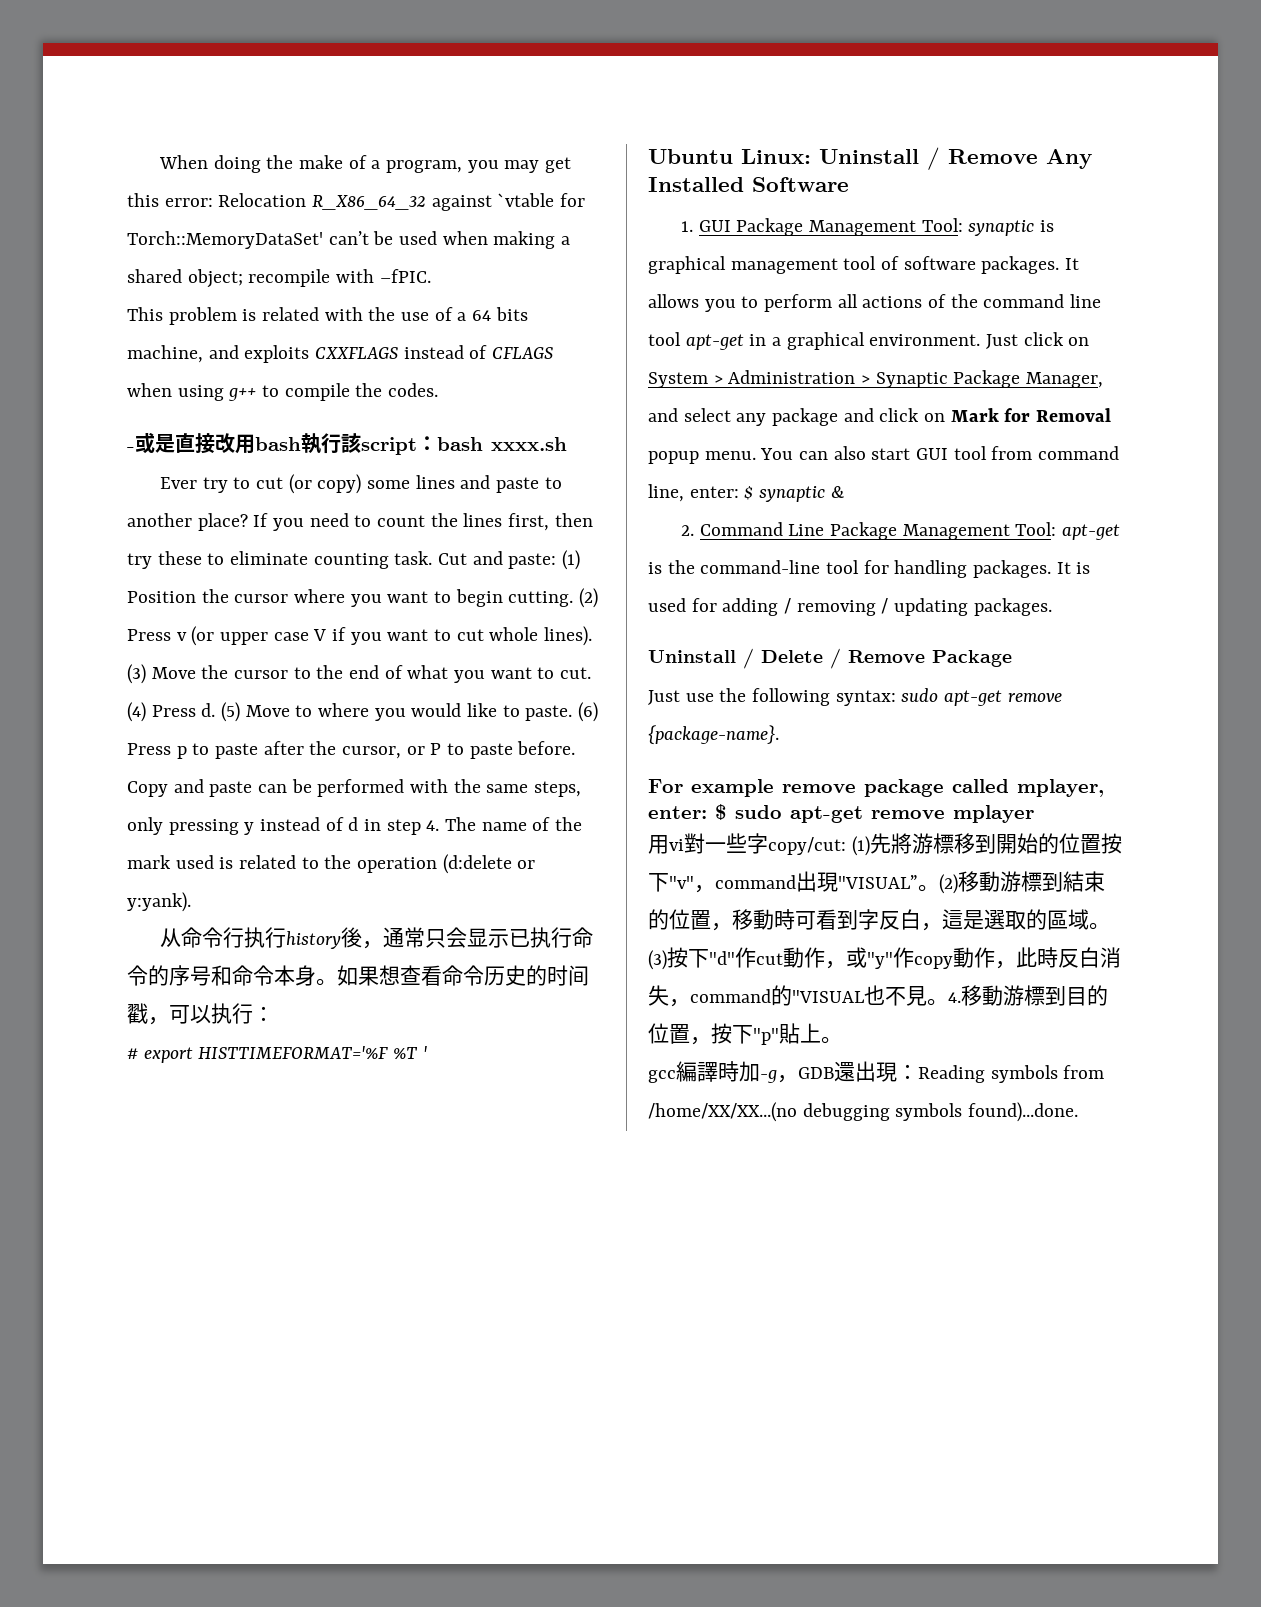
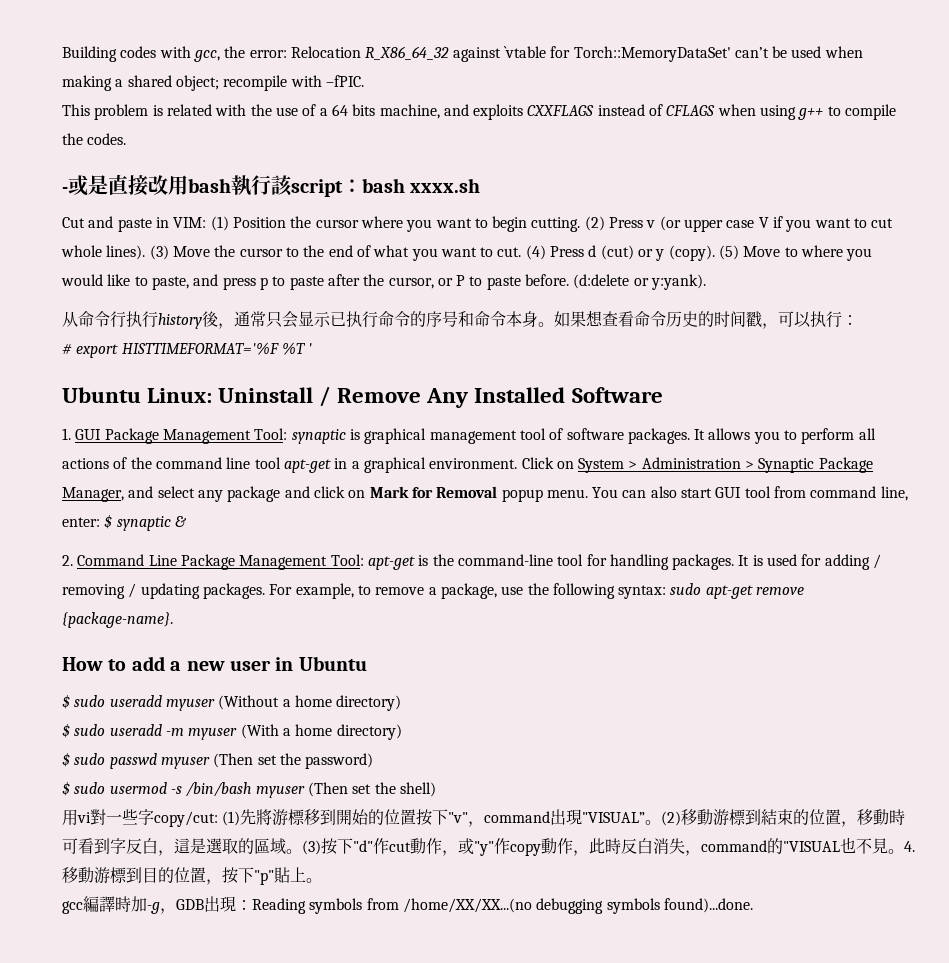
- When doing the make of a program, you may get this error: Relocation R_X86_64_32 against `vtable for Torch::MemoryDataSet' can’t be used when making a shared object; recompile with –fPIC.
+ Building codes with gcc, the error: Relocation R_X86_64_32 against `vtable for Torch::MemoryDataSet' can’t be used when making a shared object; recompile with –fPIC.
- Ever try to cut (or copy) some lines and paste to another place? If you need to count the lines first, then try these to eliminate counting task. Cut and paste: (1) Position the cursor where you want to begin cutting.
+ Cut and paste in VIM: (1) Position the cursor where you want to begin cutting.
- (4) Press d.
+ (4) Press d (cut) or y (copy).
- (5) Move to where you would like to paste. (6) Press p to paste after the cursor, or P to paste before.
+ (5) Move to where you would like to paste, and press p to paste after the cursor, or P to paste before.
- Copy and paste can be performed with the same steps, only pressing y instead of d in step 4. The name of the mark used is related to the operation (d:delete or y:yank).
+ (d:delete or y:yank).
- Just click on System > Administration > Synaptic Package Manager, and select any package and click on Mark for Removal popup menu.
+ Click on System > Administration > Synaptic Package Manager, and select any package and click on Mark for Removal popup menu.
- It is used for adding / removing / updating packages.
- Uninstall / Delete / Remove Package
- Just use the following syntax: sudo apt-get remove {package-name}.
+ It is used for adding / removing / updating packages. For example, to remove a package, use the following syntax: sudo apt-get remove {package-name}.
- For example remove package called mplayer, enter: $ sudo apt-get remove mplayer
+ How to add a new user in Ubuntu
+ $ sudo useradd myuser (Without a home directory)
+ $ sudo useradd -m myuser (With a home directory)
+ $ sudo passwd myuser (Then set the password)
+ $ sudo usermod -s /bin/bash myuser (Then set the shell)
- gcc編譯時加-g，GDB還出現：Reading symbols from /home/XX/XX...(no debugging symbols found)...done.
+ gcc編譯時加-g，GDB出現：Reading symbols from /home/XX/XX...(no debugging symbols found)...done.

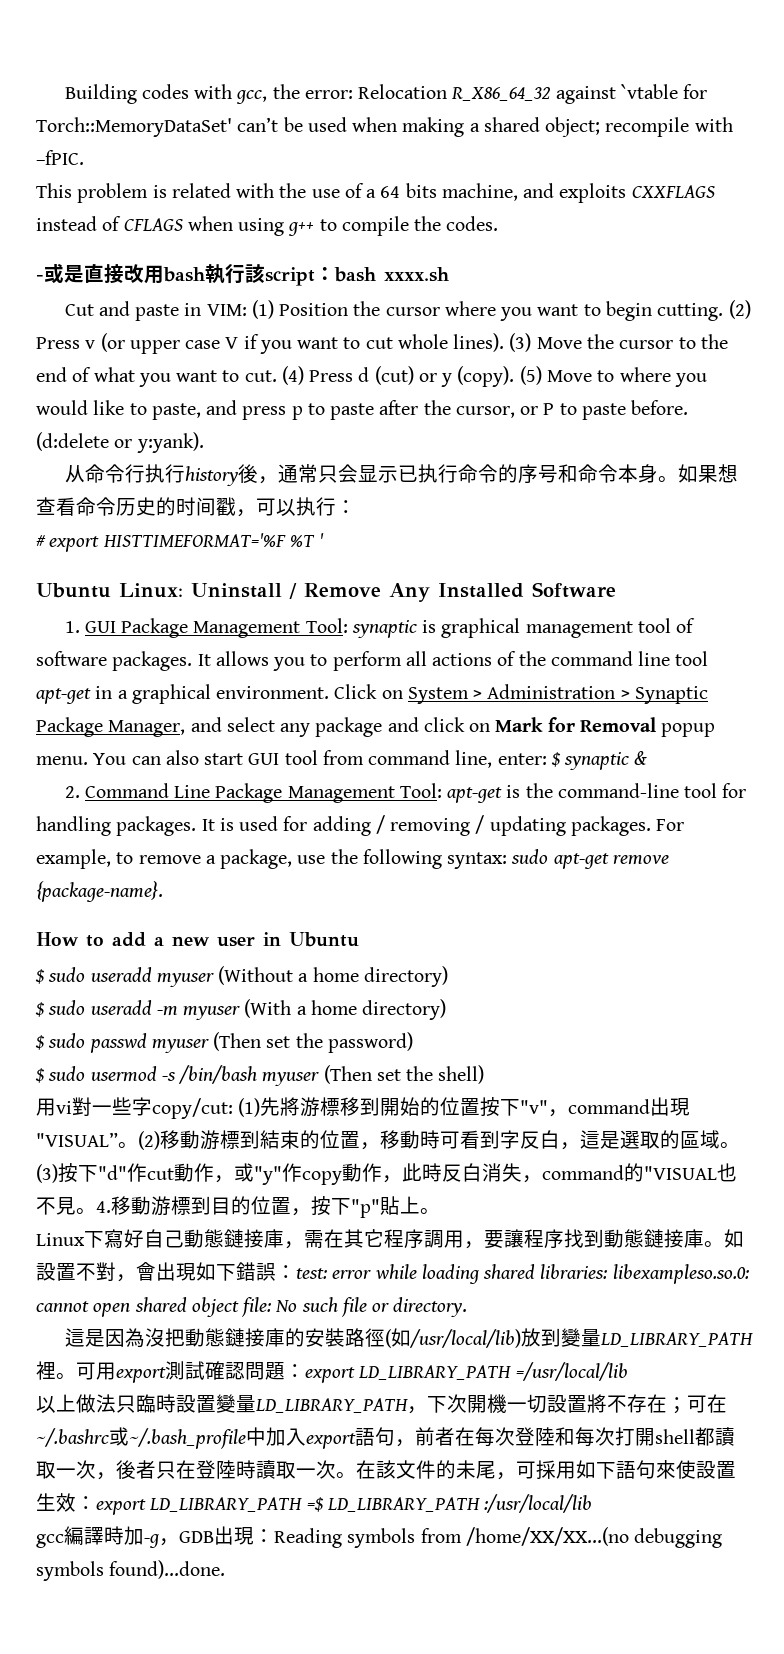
+ Linux下寫好自己動態鏈接庫，需在其它程序調用，要讓程序找到動態鏈接庫。如設置不對，會出現如下錯誤：test: error while loading shared libraries: libexampleso.so.0: cannot open shared object file: No such file or directory.
+ 這是因為沒把動態鏈接庫的安裝路徑(如/usr/local/lib)放到變量LD_LIBRARY_PATH裡。可用export測試確認問題：export LD_LIBRARY_PATH =/usr/local/lib
+ 以上做法只臨時設置變量LD_LIBRARY_PATH，下次開機一切設置將不存在；可在~/.bashrc或~/.bash_profile中加入export語句，前者在每次登陸和每次打開shell都讀取一次，後者只在登陸時讀取一次。在該文件的未尾，可採用如下語句來使設置生效：export LD_LIBRARY_PATH =$ LD_LIBRARY_PATH :/usr/local/lib

